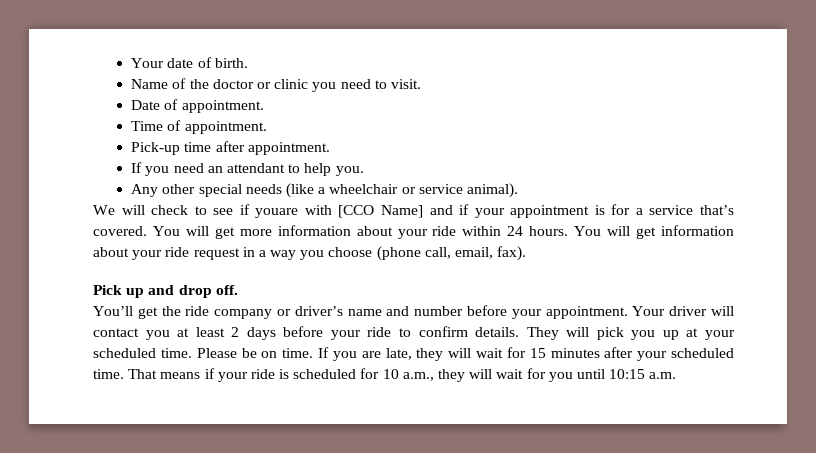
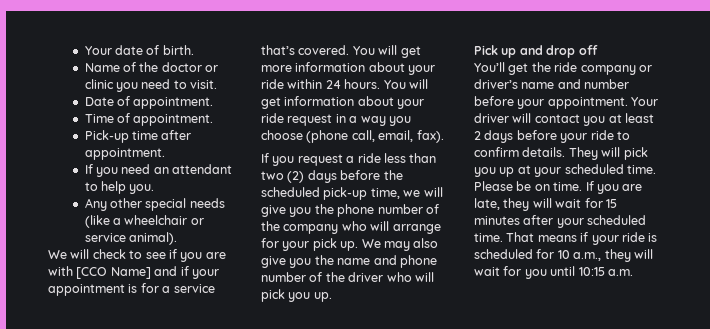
- We will check to see if youare with [CCO Name] and if your appointment is for a service that’s covered.
+ We will check to see if you are with [CCO Name] and if your appointment is for a service that’s covered.
+ If you request a ride less than two (2) days before the scheduled pick-up time, we will give you the phone number of the company who will arrange for your pick up. We may also give you the name and phone number of the driver who will pick you up.
- Pick up and drop off.
+ Pick up and drop off

